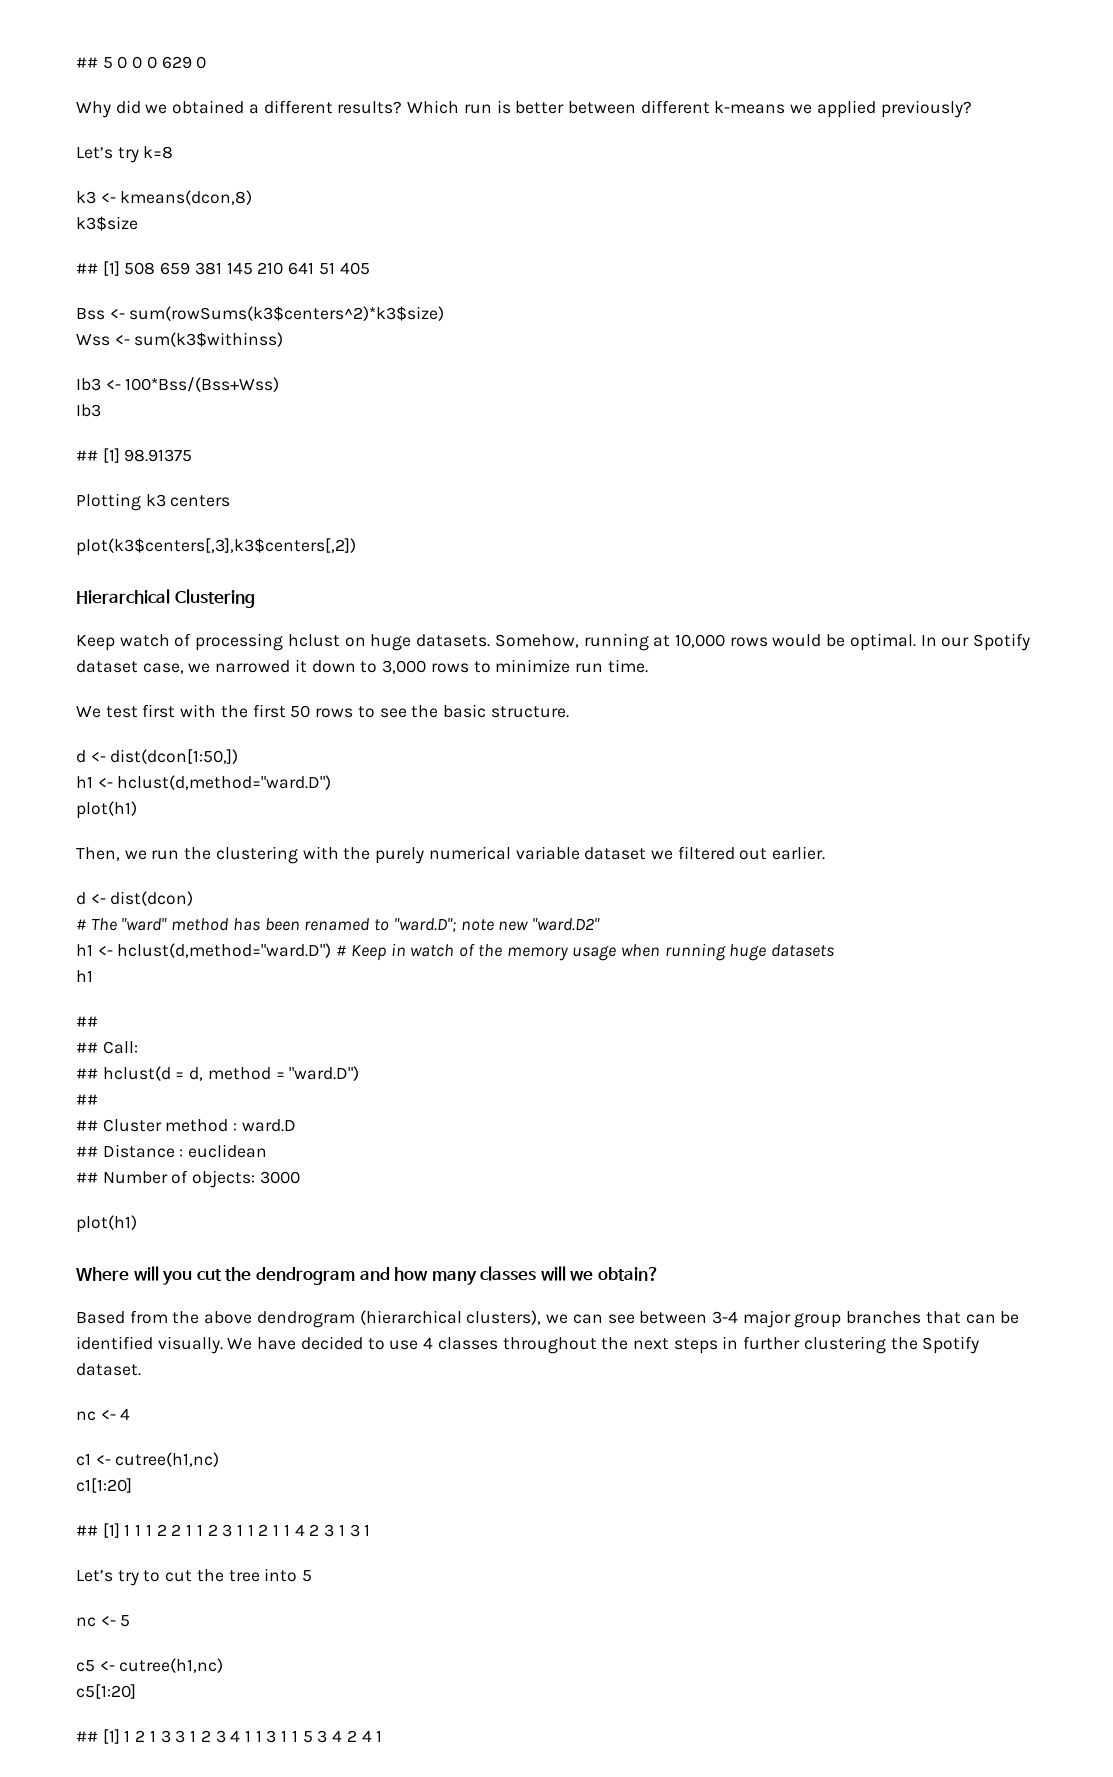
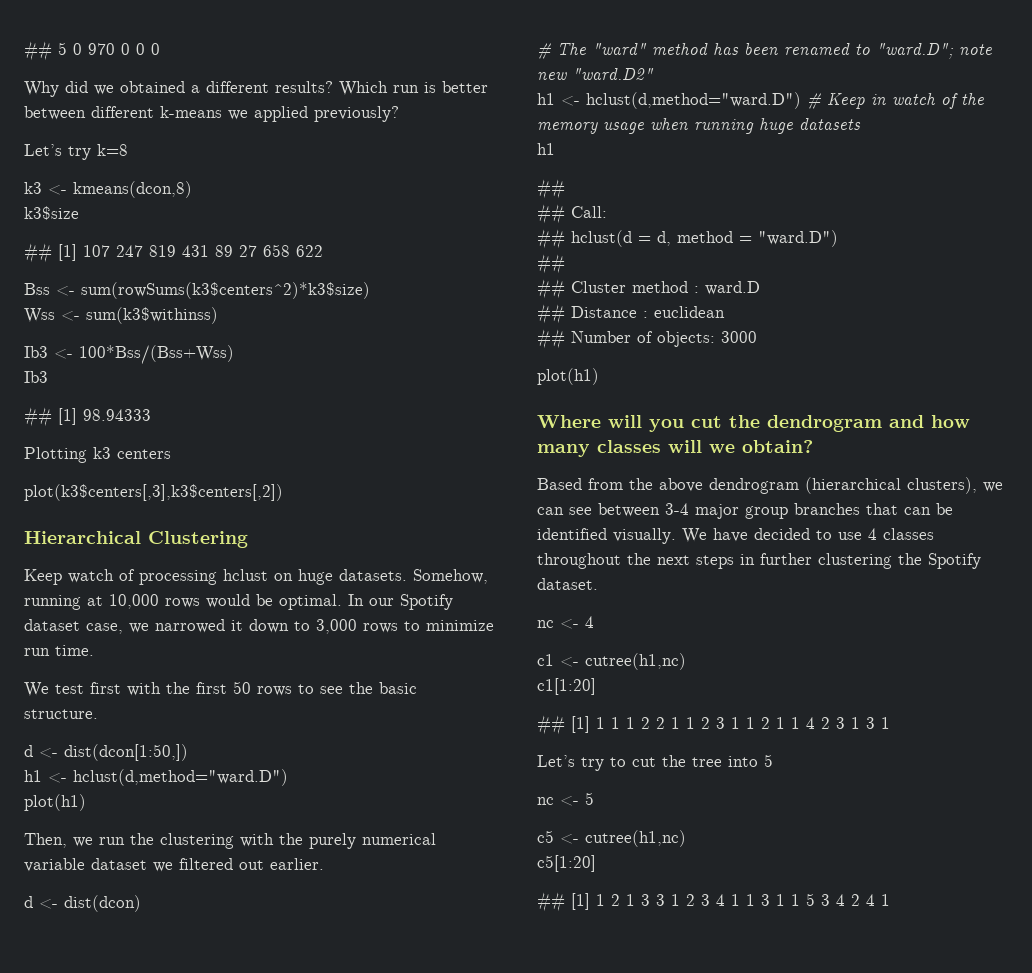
- ## 5 0 0 0 629 0
+ ## 5 0 970 0 0 0
- ## [1] 508 659 381 145 210 641 51 405
+ ## [1] 107 247 819 431 89 27 658 622
- ## [1] 98.91375
+ ## [1] 98.94333

